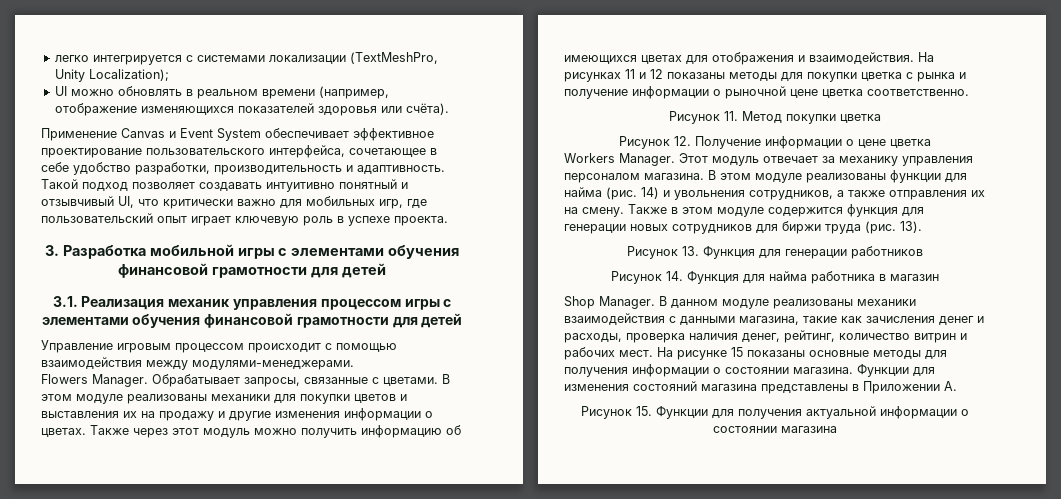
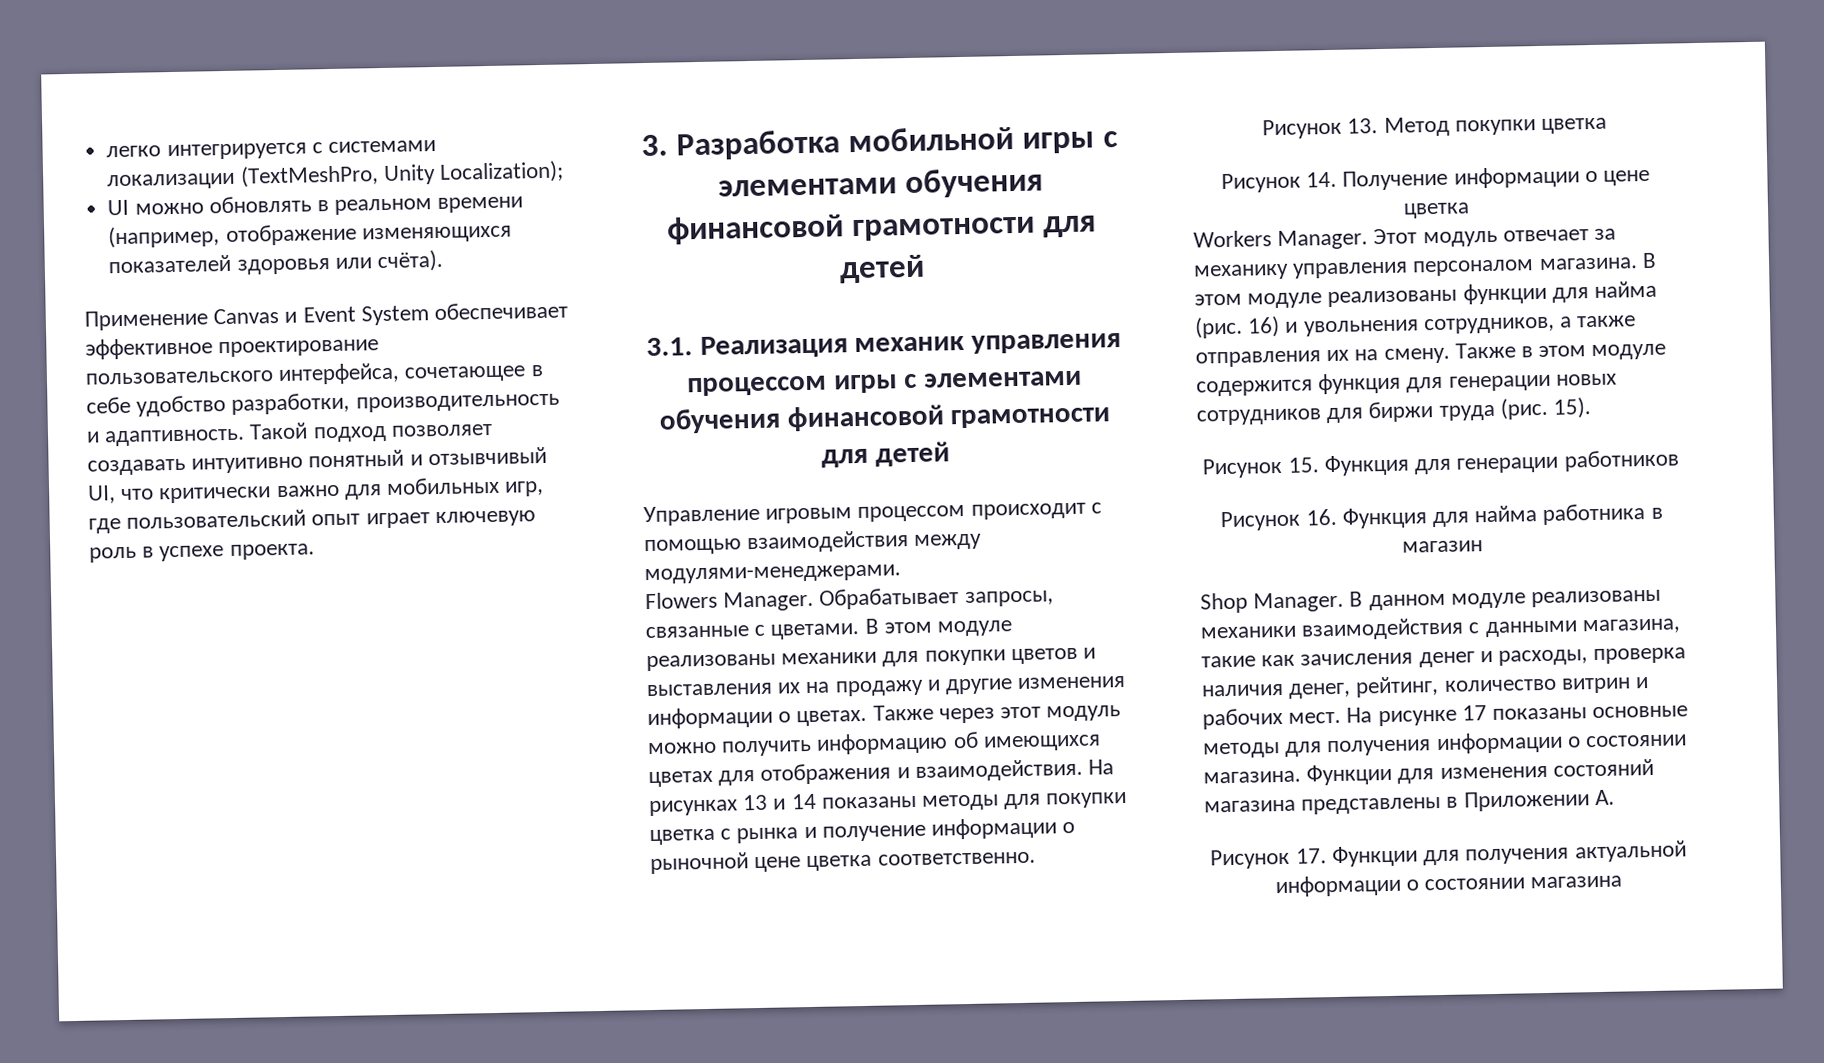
- На рисунках 11 и 12 показаны методы для покупки цветка с рынка и получение информации о рыночной цене цветка соответственно.
+ На рисунках 13 и 14 показаны методы для покупки цветка с рынка и получение информации о рыночной цене цветка соответственно.
- Рисунок 11. Метод покупки цветка
+ Рисунок 13. Метод покупки цветка
- Рисунок 12. Получение информации о цене цветка
+ Рисунок 14. Получение информации о цене цветка
- 14) и увольнения сотрудников, а также отправления их на смену.
+ 16) и увольнения сотрудников, а также отправления их на смену.
- 13).
- Рисунок 13. Функция для генерации работников
+ 15).
+ Рисунок 15. Функция для генерации работников
- Рисунок 14. Функция для найма работника в магазин
+ Рисунок 16. Функция для найма работника в магазин
- На рисунке 15 показаны основные методы для получения информации о состоянии магазина.
+ На рисунке 17 показаны основные методы для получения информации о состоянии магазина.
- Рисунок 15. Функции для получения актуальной информации о состоянии магазина
+ Рисунок 17. Функции для получения актуальной информации о состоянии магазина

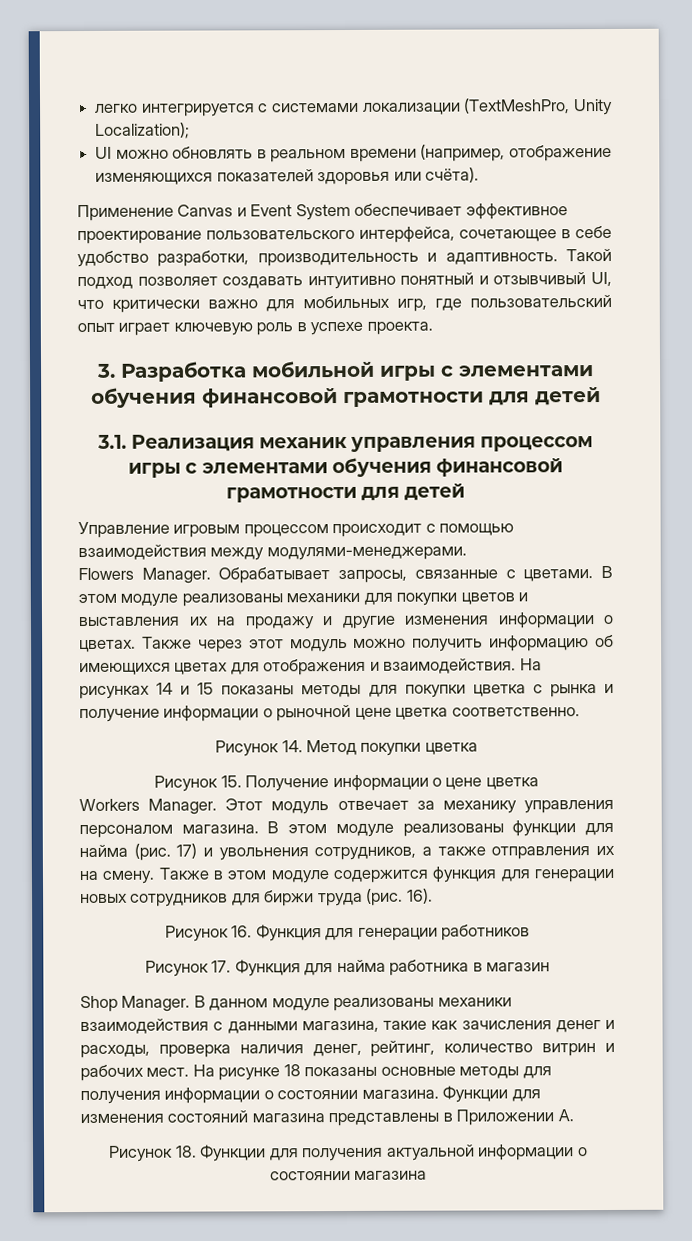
- На рисунках 13 и 14 показаны методы для покупки цветка с рынка и получение информации о рыночной цене цветка соответственно.
+ На рисунках 14 и 15 показаны методы для покупки цветка с рынка и получение информации о рыночной цене цветка соответственно.
- Рисунок 13. Метод покупки цветка
+ Рисунок 14. Метод покупки цветка
- Рисунок 14. Получение информации о цене цветка
+ Рисунок 15. Получение информации о цене цветка
- 16) и увольнения сотрудников, а также отправления их на смену.
+ 17) и увольнения сотрудников, а также отправления их на смену.
- 15).
- Рисунок 15. Функция для генерации работников
+ 16).
+ Рисунок 16. Функция для генерации работников
- Рисунок 16. Функция для найма работника в магазин
+ Рисунок 17. Функция для найма работника в магазин
- На рисунке 17 показаны основные методы для получения информации о состоянии магазина.
+ На рисунке 18 показаны основные методы для получения информации о состоянии магазина.
- Рисунок 17. Функции для получения актуальной информации о состоянии магазина
+ Рисунок 18. Функции для получения актуальной информации о состоянии магазина

